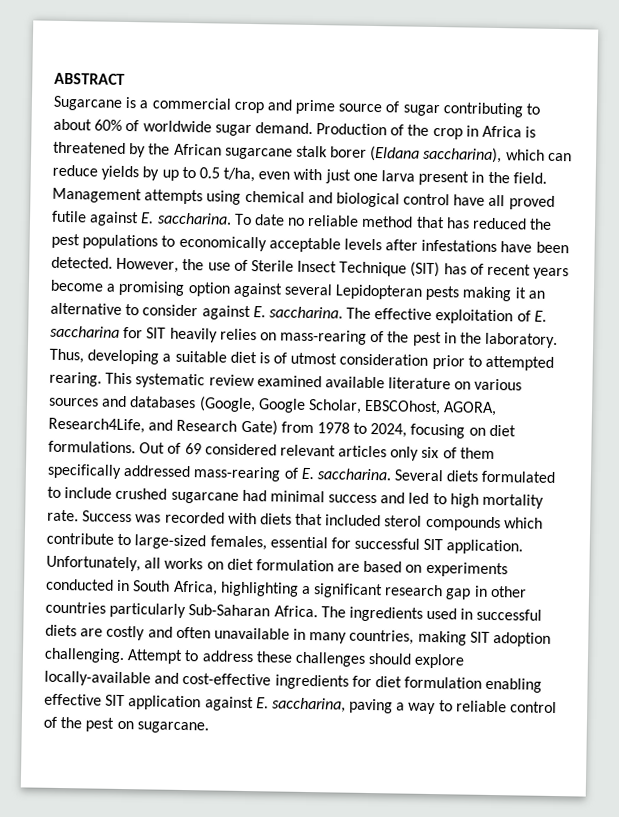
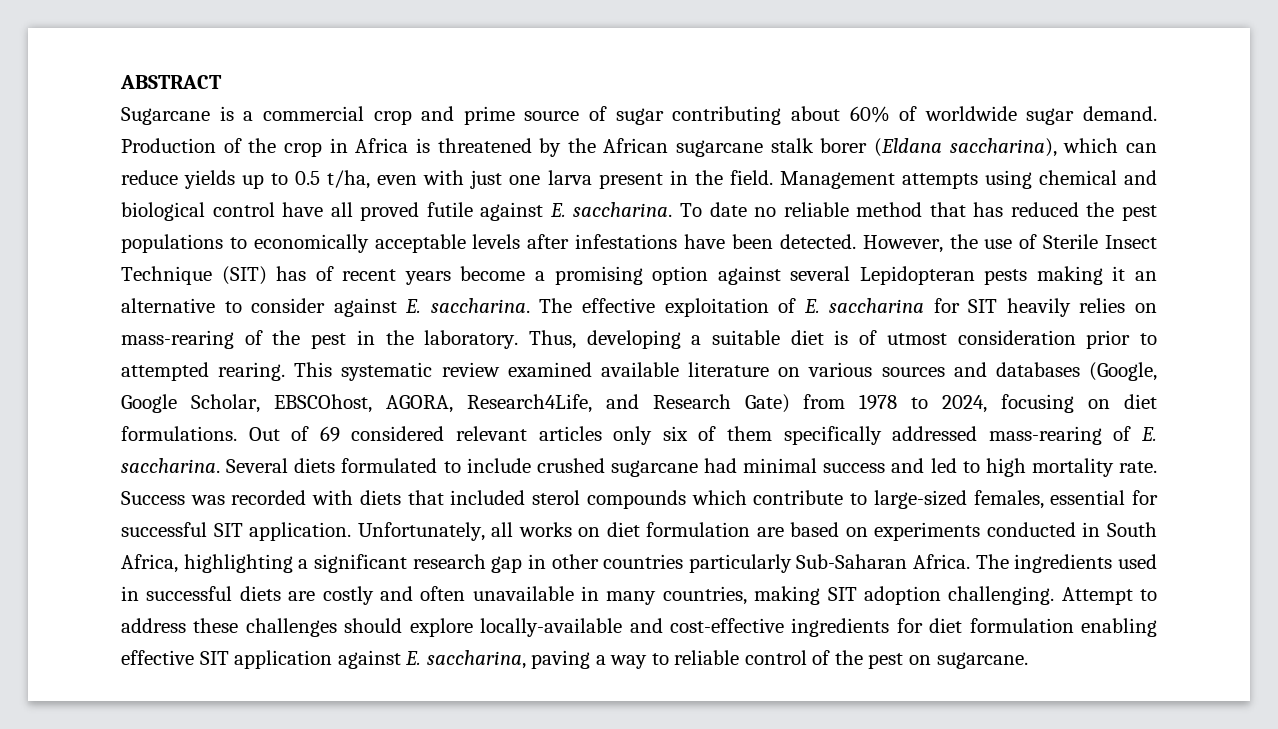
- Sugarcane is a commercial crop and prime source of sugar contributing to about 60% of worldwide sugar demand.
+ Sugarcane is a commercial crop and prime source of sugar contributing about 60% of worldwide sugar demand.
- Production of the crop in Africa is threatened by the African sugarcane stalk borer (Eldana saccharina), which can reduce yields by up to 0.5 t/ha, even with just one larva present in the field.
+ Production of the crop in Africa is threatened by the African sugarcane stalk borer (Eldana saccharina), which can reduce yields up to 0.5 t/ha, even with just one larva present in the field.

